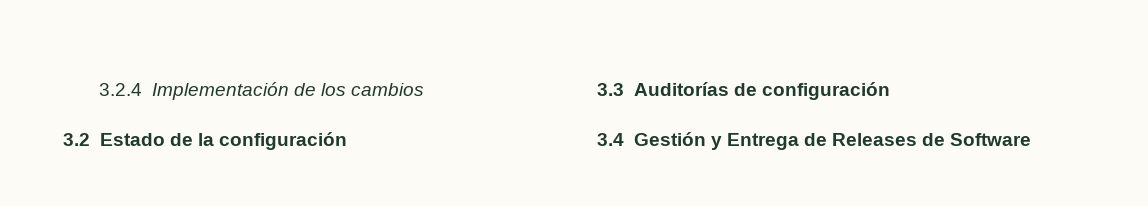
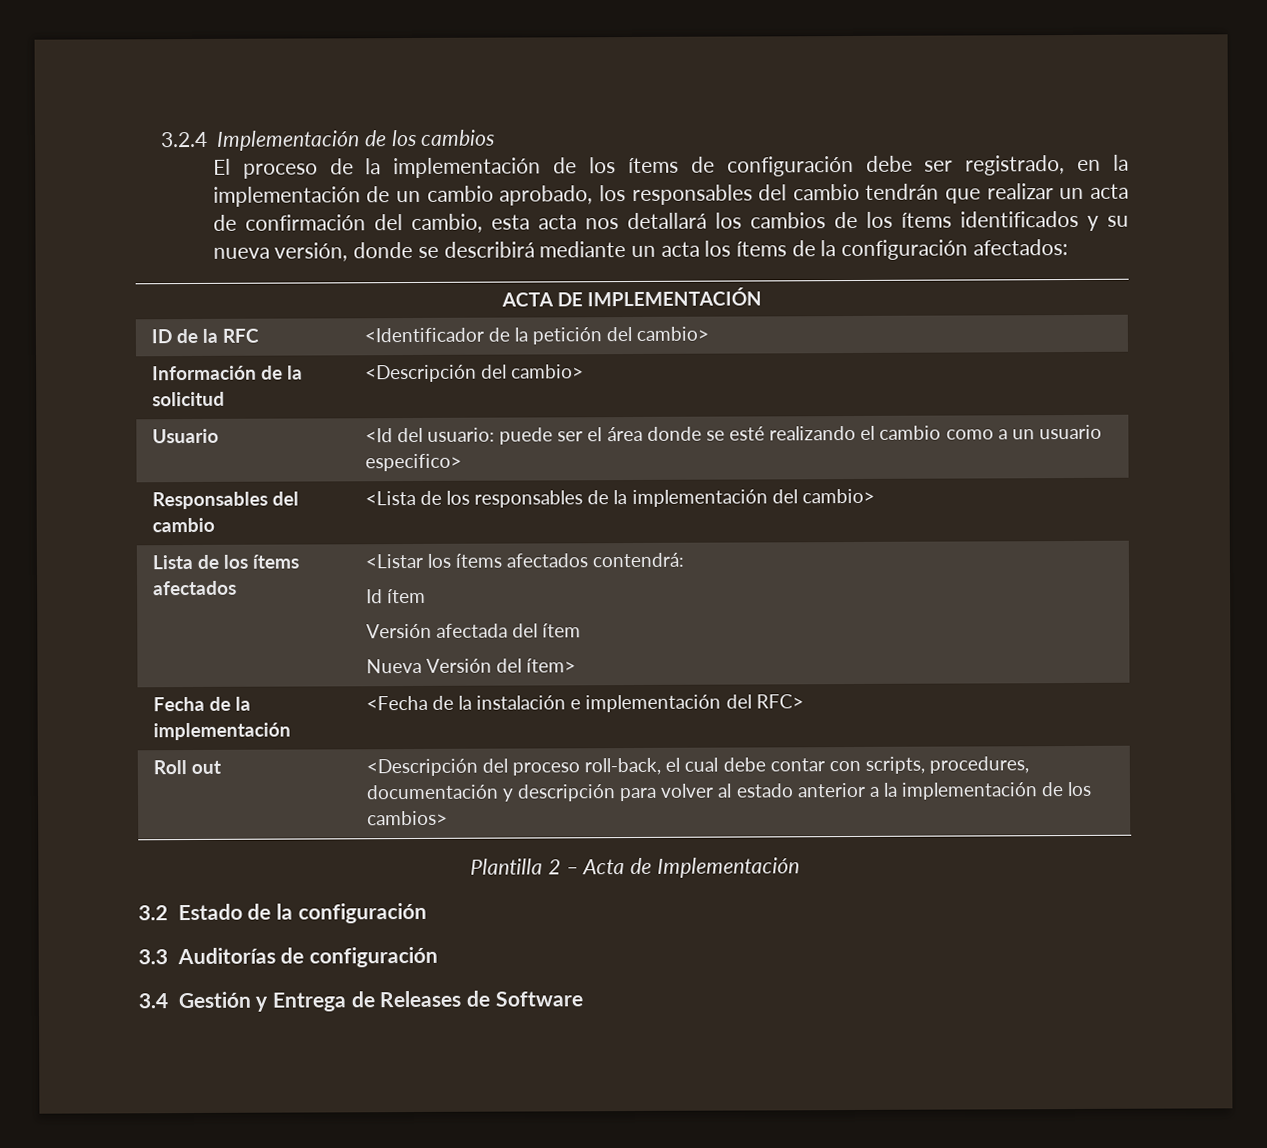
+ El proceso de la implementación de los ítems de configuración debe ser registrado, en la implementación de un cambio aprobado, los responsables del cambio tendrán que realizar un acta de confirmación del cambio, esta acta nos detallará los cambios de los ítems identificados y su nueva versión, donde se describirá mediante un acta los ítems de la configuración afectados:
+ ACTA DE IMPLEMENTACIÓN
+ ID de la RFC | <Identificador de la petición del cambio>
+ Información de la solicitud | <Descripción del cambio>
+ Usuario | <Id del usuario: puede ser el área donde se esté realizando el cambio como a un usuario especifico>
+ Responsables del cambio | <Lista de los responsables de la implementación del cambio>
+ Lista de los ítems afectados | <Listar los ítems afectados contendrá:
+ Id ítem
+ Versión afectada del ítem
+ Nueva Versión del ítem>
+ Fecha de la implementación | <Fecha de la instalación e implementación del RFC>
+ Roll out | <Descripción del proceso roll-back, el cual debe contar con scripts, procedures, documentación y descripción para volver al estado anterior a la implementación de los cambios>
+ Plantilla 2 – Acta de Implementación

